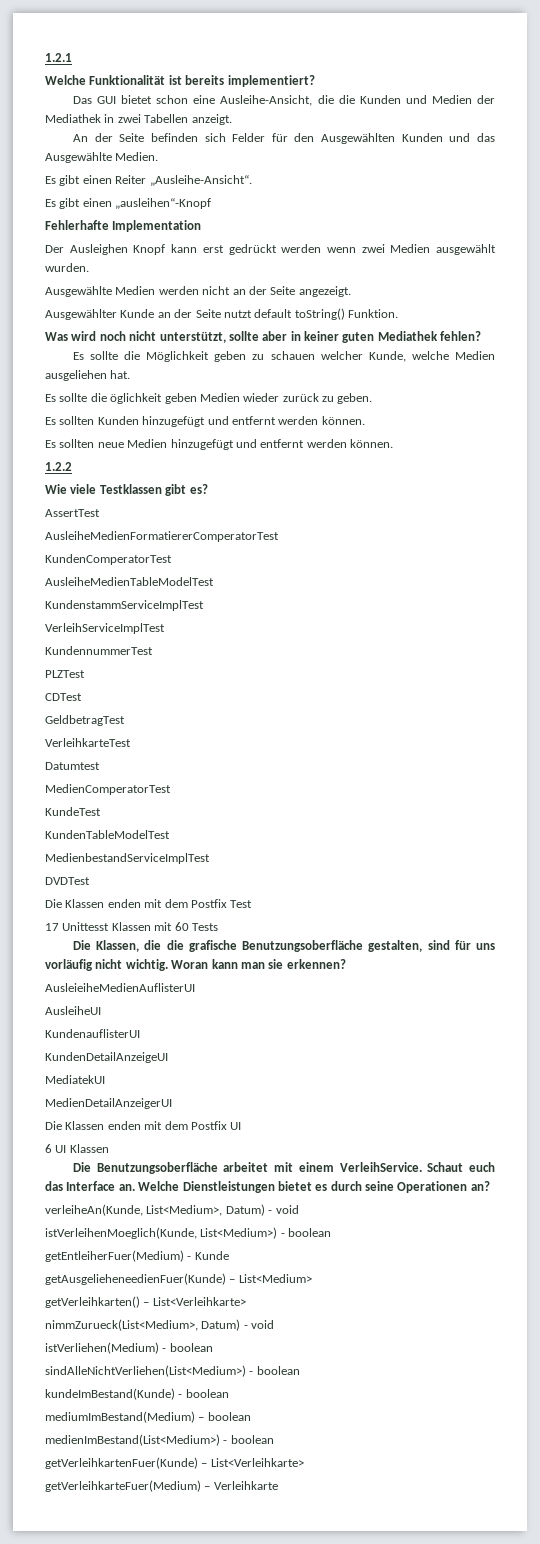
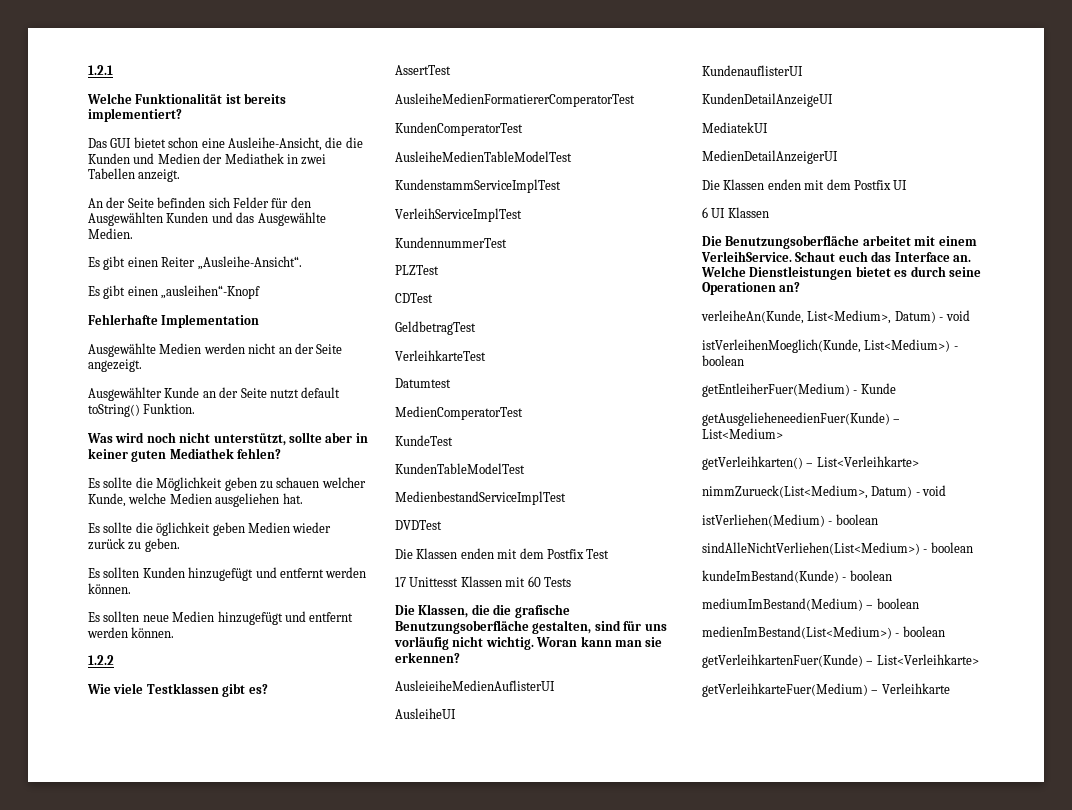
- Der Ausleighen Knopf kann erst gedrückt werden wenn zwei Medien ausgewählt wurden.

